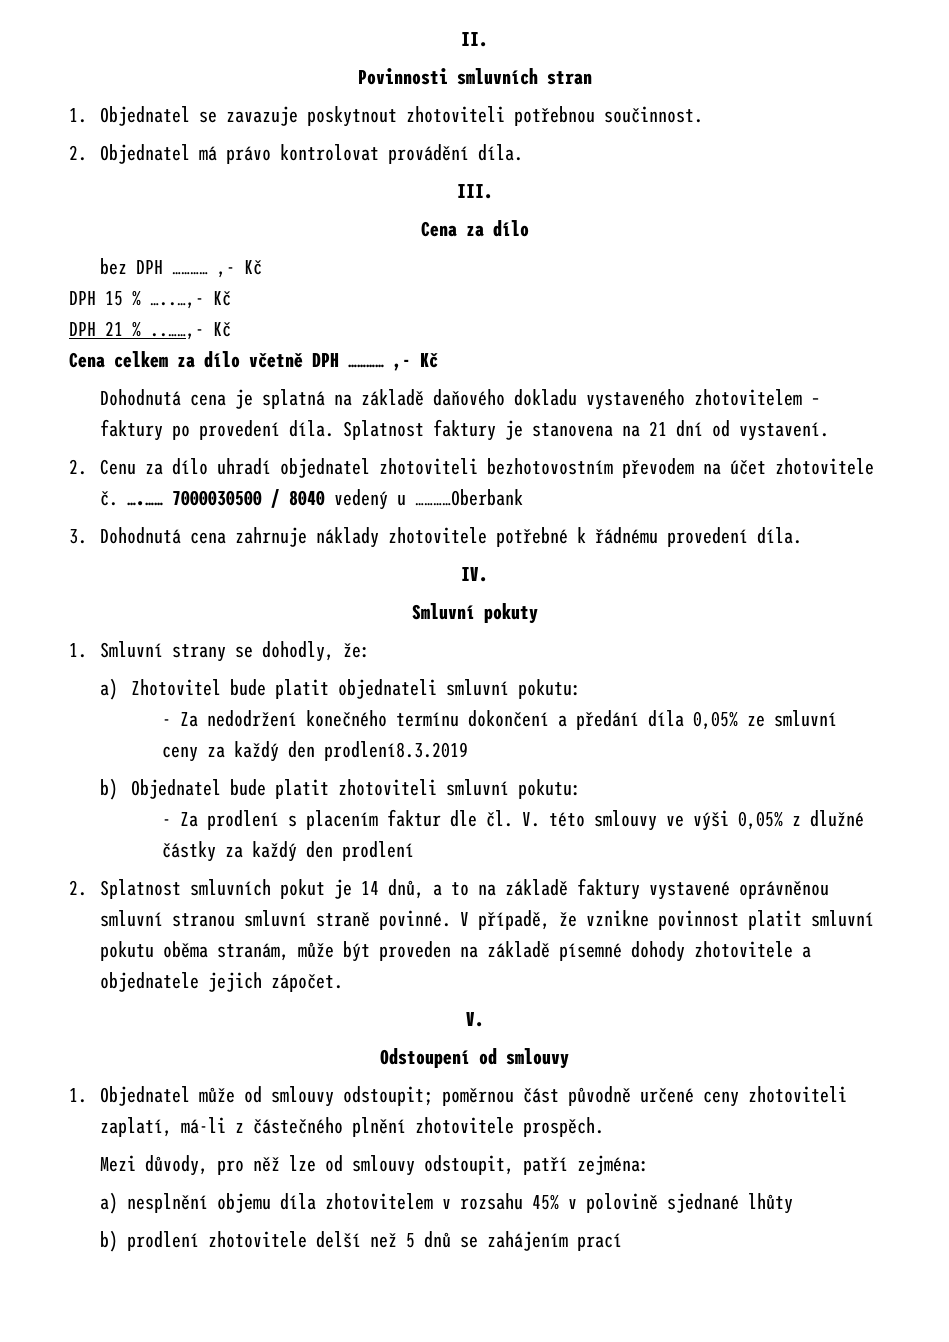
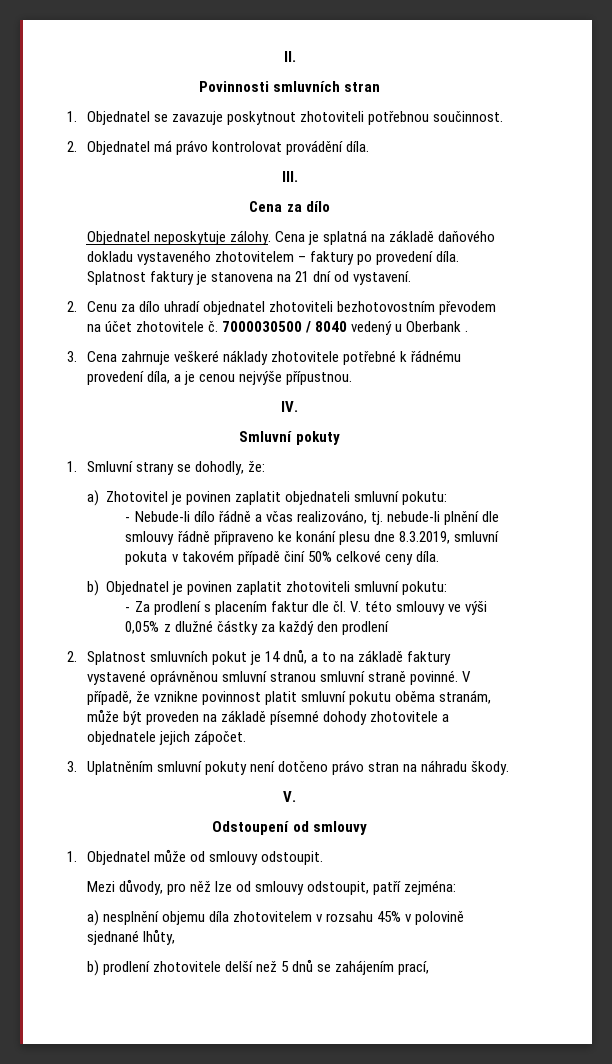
- bez DPH ………… ,- Kč
- DPH 15 % …..…,- Kč
- DPH 21 % ..……,- Kč
- Cena celkem za dílo včetně DPH ………… ,- Kč
- Dohodnutá cena je splatná na základě daňového dokladu vystaveného zhotovitelem – faktury po provedení díla.
+ Objednatel neposkytuje zálohy. Cena je splatná na základě daňového dokladu vystaveného zhotovitelem – faktury po provedení díla.
- ….……
- 7000030500 / 8040 vedený u …………Oberbank
- 3. Dohodnutá cena zahrnuje náklady zhotovitele potřebné k řádnému provedení díla.
+ 7000030500 / 8040 vedený u Oberbank .
+ 3. Cena zahrnuje veškeré náklady zhotovitele potřebné k řádnému provedení díla, a je cenou nejvýše přípustnou.
- a) Zhotovitel bude platit objednateli smluvní pokutu:
+ a) Zhotovitel je povinen zaplatit objednateli smluvní pokutu:
- - Za nedodržení konečného termínu dokončení a předání díla 0,05% ze smluvní ceny za každý den prodlení8.3.2019
+ - Nebude-li dílo řádně a včas realizováno, tj. nebude-li plnění dle smlouvy řádně připraveno ke konání plesu dne 8.3.2019, smluvní pokuta v takovém případě činí 50% celkové ceny díla.
- b) Objednatel bude platit zhotoviteli smluvní pokutu:
+ b) Objednatel je povinen zaplatit zhotoviteli smluvní pokutu:
+ 3. Uplatněním smluvní pokuty není dotčeno právo stran na náhradu škody.
- 1. Objednatel může od smlouvy odstoupit; poměrnou část původně určené ceny zhotoviteli zaplatí, má-li z částečného plnění zhotovitele prospěch.
+ 1. Objednatel může od smlouvy odstoupit.
- a) nesplnění objemu díla zhotovitelem v rozsahu 45% v polovině sjednané lhůty
+ a) nesplnění objemu díla zhotovitelem v rozsahu 45% v polovině sjednané lhůty,
- b) prodlení zhotovitele delší než 5 dnů se zahájením prací
+ b) prodlení zhotovitele delší než 5 dnů se zahájením prací,

